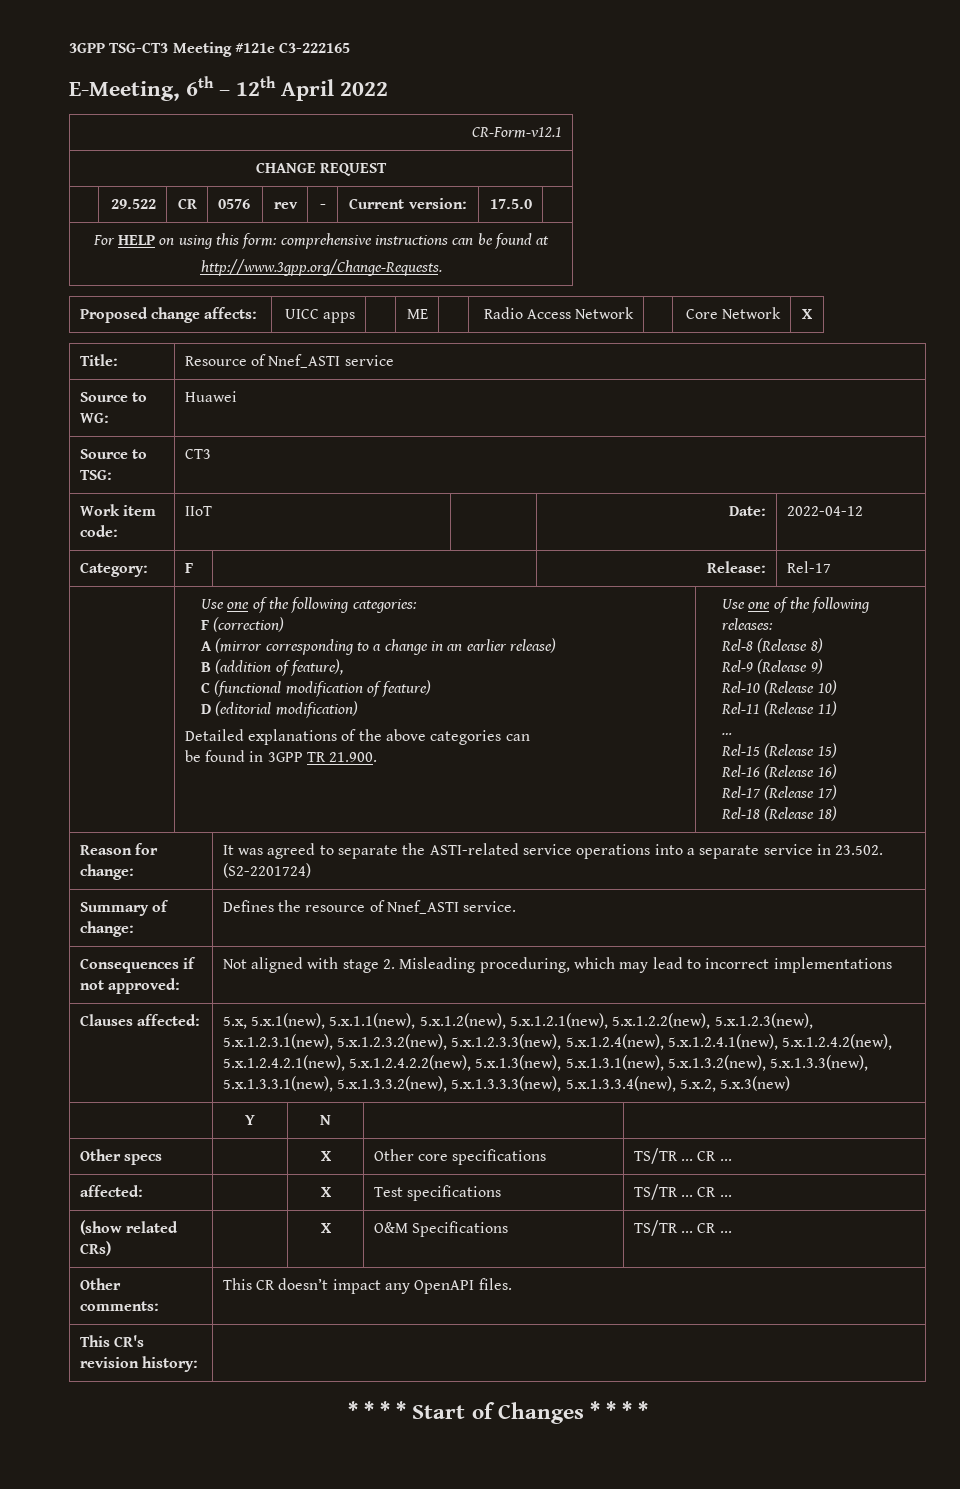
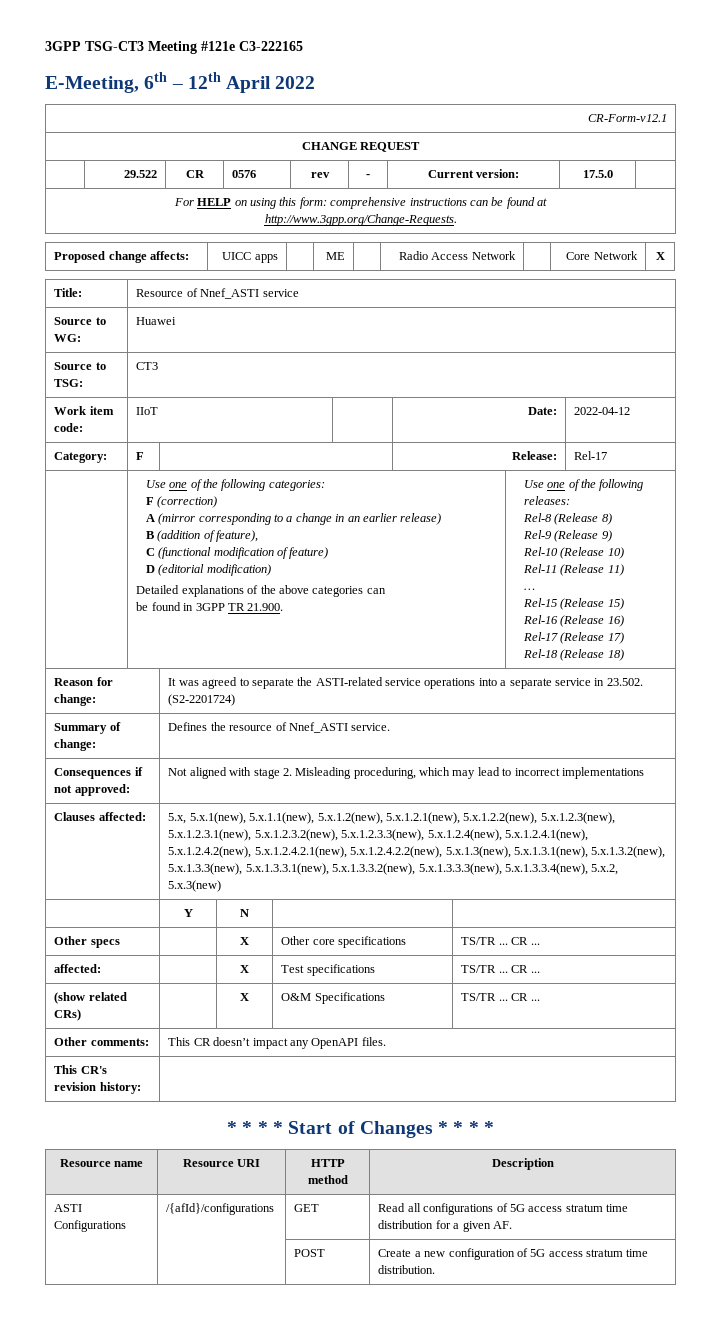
+ Resource name | Resource URI | HTTP method | Description
+ ASTI Configurations | /{afId}/configurations | GET | Read all configurations of 5G access stratum time distribution for a given AF.
+ | | POST | Create a new configuration of 5G access stratum time distribution.

